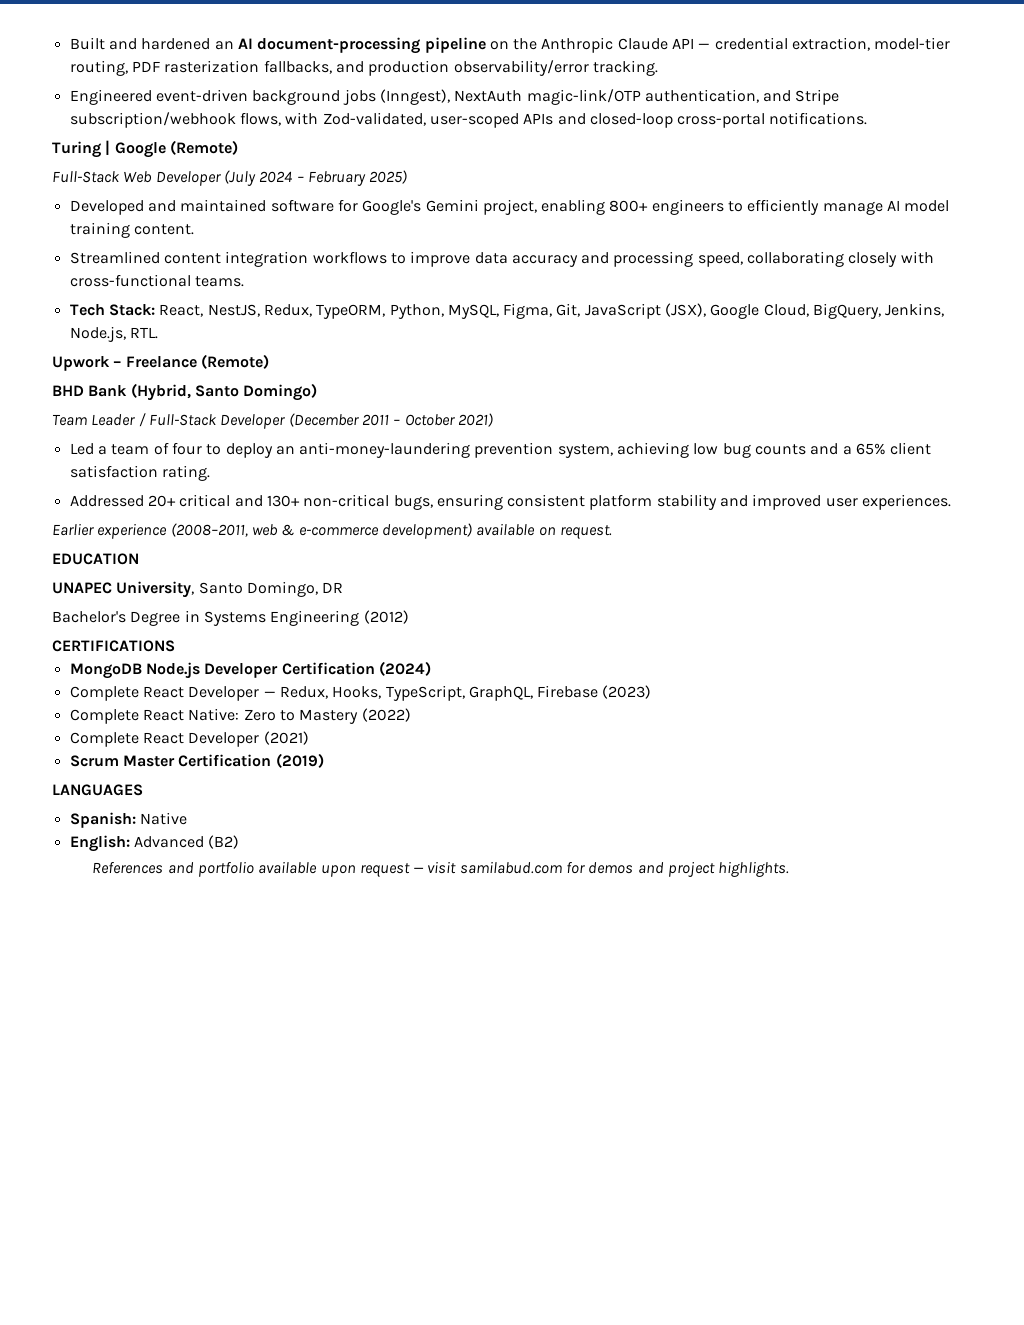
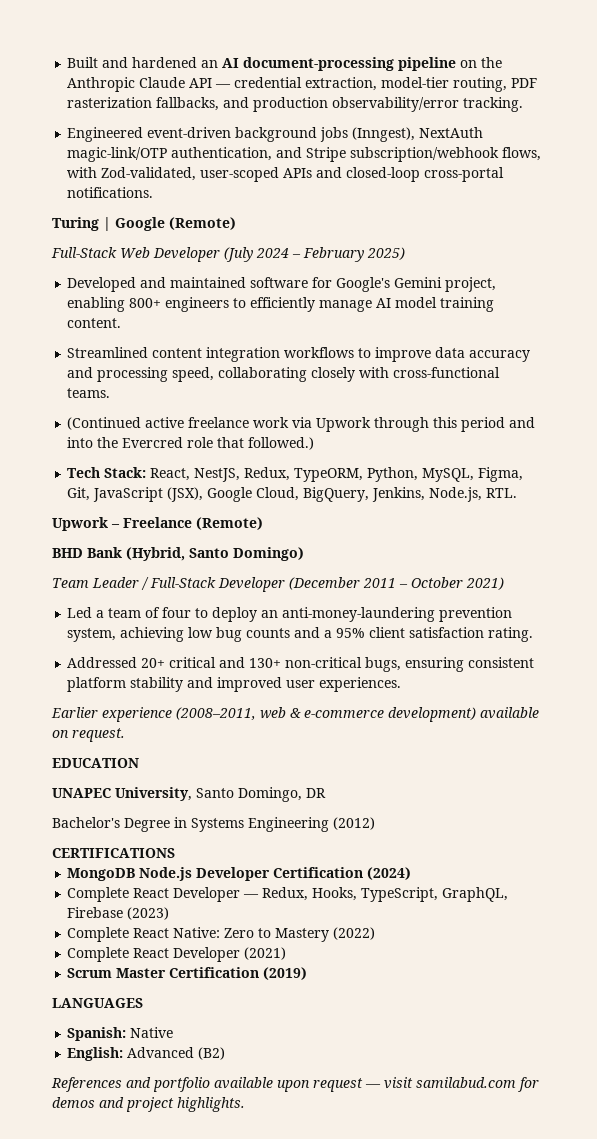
+ (Continued active freelance work via Upwork through this period and into the Evercred role that followed.)
- Led a team of four to deploy an anti-money-laundering prevention system, achieving low bug counts and a 65% client satisfaction rating.
+ Led a team of four to deploy an anti-money-laundering prevention system, achieving low bug counts and a 95% client satisfaction rating.

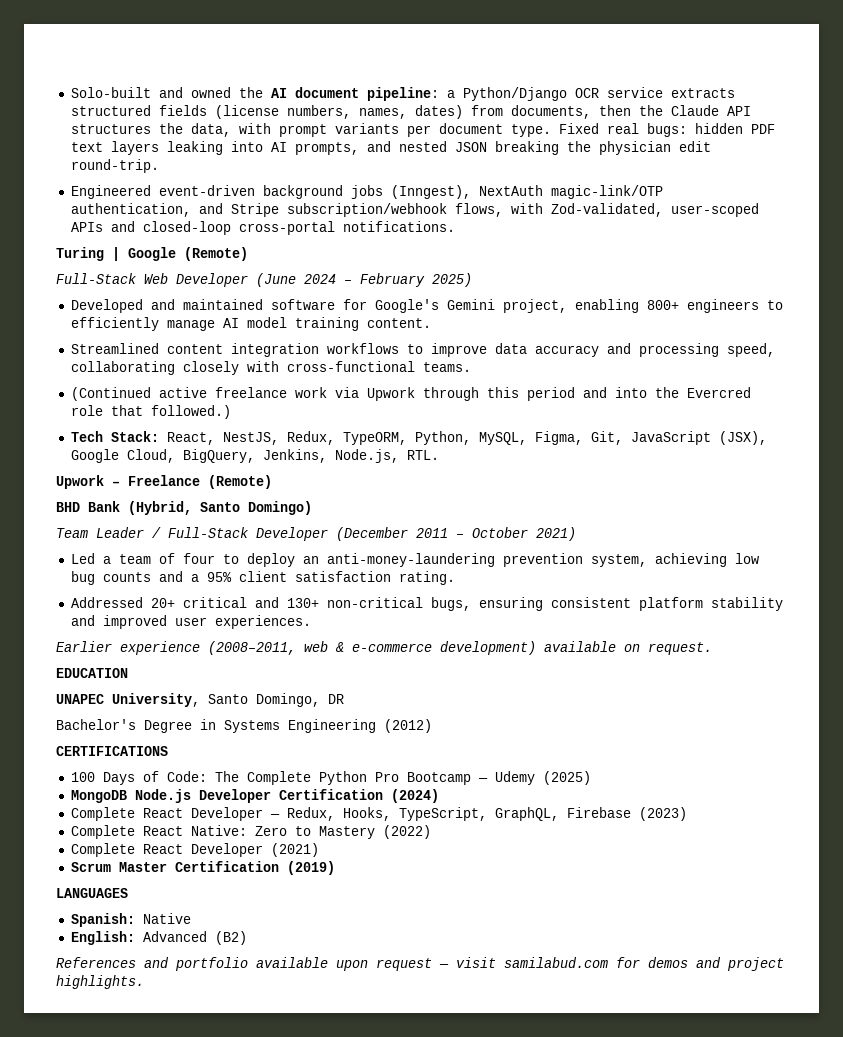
- Built and hardened an AI document-processing pipeline on the Anthropic Claude API — credential extraction, model-tier routing, PDF rasterization fallbacks, and production observability/error tracking.
+ Solo-built and owned the AI document pipeline: a Python/Django OCR service extracts structured fields (license numbers, names, dates) from documents, then the Claude API structures the data, with prompt variants per document type. Fixed real bugs: hidden PDF text layers leaking into AI prompts, and nested JSON breaking the physician edit round-trip.
- Full-Stack Web Developer (July 2024 – February 2025)
+ Full-Stack Web Developer (June 2024 – February 2025)
+ 100 Days of Code: The Complete Python Pro Bootcamp — Udemy (2025)

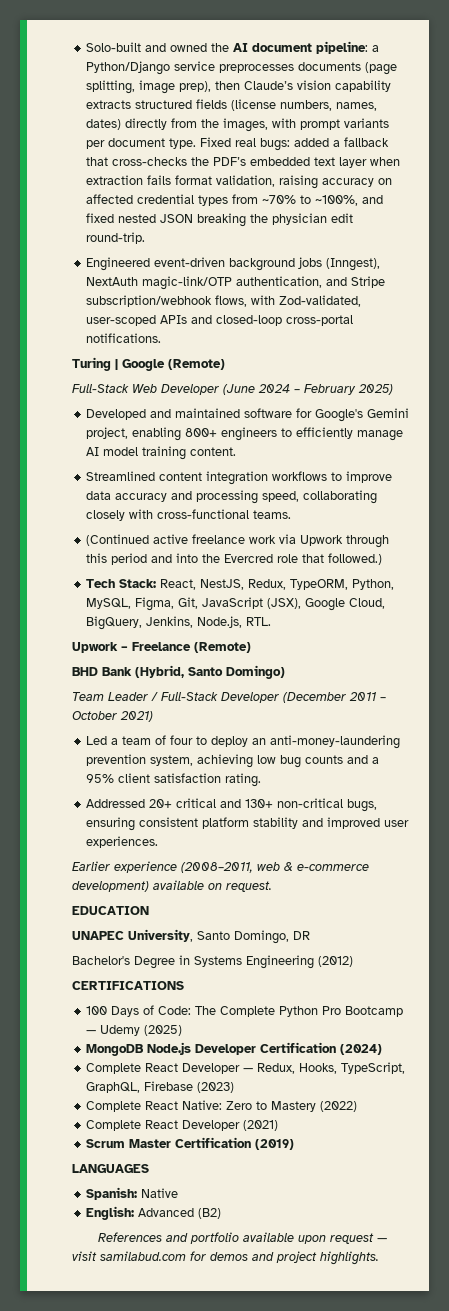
- Solo-built and owned the AI document pipeline: a Python/Django OCR service extracts structured fields (license numbers, names, dates) from documents, then the Claude API structures the data, with prompt variants per document type.
+ Solo-built and owned the AI document pipeline: a Python/Django service preprocesses documents (page splitting, image prep), then Claude’s vision capability extracts structured fields (license numbers, names, dates) directly from the images, with prompt variants per document type.
- Fixed real bugs: hidden PDF text layers leaking into AI prompts, and nested JSON breaking the physician edit round-trip.
+ Fixed real bugs: added a fallback that cross-checks the PDF’s embedded text layer when extraction fails format validation, raising accuracy on affected credential types from ~70% to ~100%, and fixed nested JSON breaking the physician edit round-trip.

